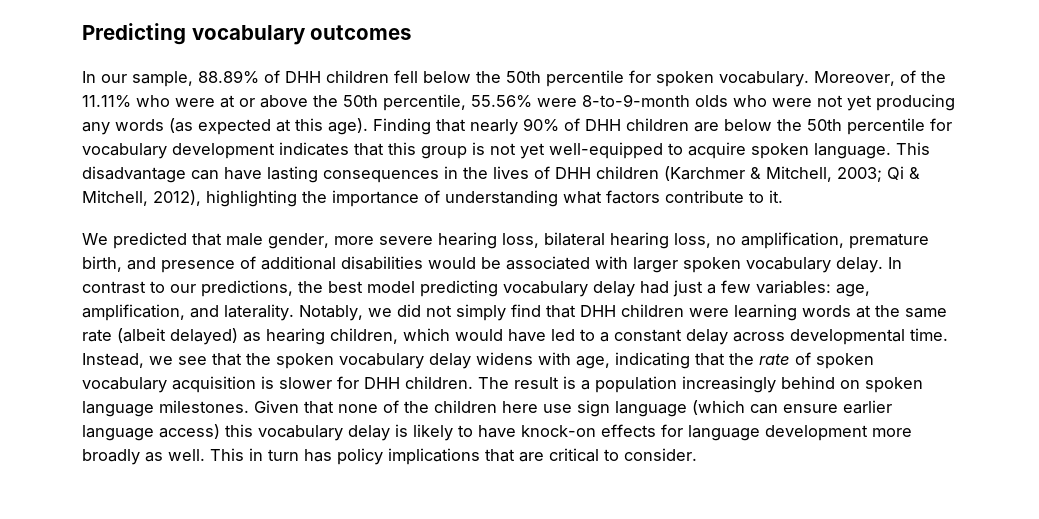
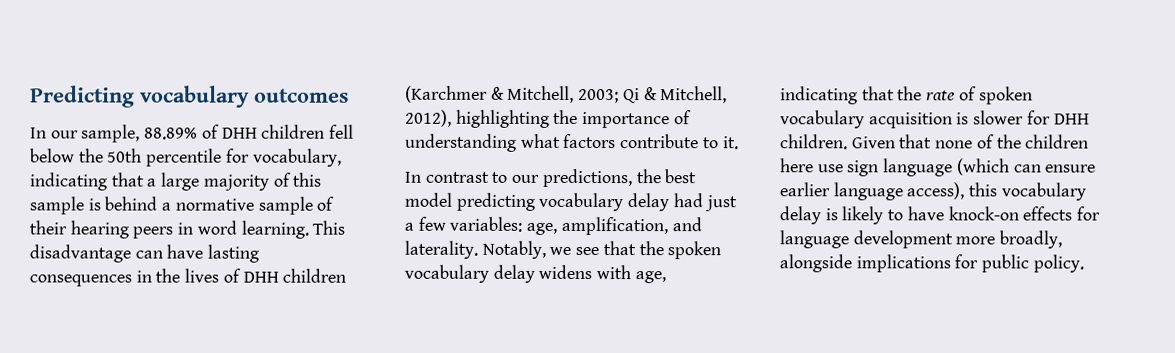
- In our sample, 88.89% of DHH children fell below the 50th percentile for spoken vocabulary. Moreover, of the 11.11% who were at or above the 50th percentile, 55.56% were 8-to-9-month olds who were not yet producing any words (as expected at this age). Finding that nearly 90% of DHH children are below the 50th percentile for vocabulary development indicates that this group is not yet well-equipped to acquire spoken language.
+ In our sample, 88.89% of DHH children fell below the 50th percentile for vocabulary, indicating that a large majority of this sample is behind a normative sample of their hearing peers in word learning.
- We predicted that male gender, more severe hearing loss, bilateral hearing loss, no amplification, premature birth, and presence of additional disabilities would be associated with larger spoken vocabulary delay.
- Notably, we did not simply find that DHH children were learning words at the same rate (albeit delayed) as hearing children, which would have led to a constant delay across developmental time. Instead, we see that the spoken vocabulary delay widens with age, indicating that the rate of spoken vocabulary acquisition is slower for DHH children.
+ Notably, we see that the spoken vocabulary delay widens with age, indicating that the rate of spoken vocabulary acquisition is slower for DHH children.
- The result is a population increasingly behind on spoken language milestones.
- Given that none of the children here use sign language (which can ensure earlier language access) this vocabulary delay is likely to have knock-on effects for language development more broadly as well. This in turn has policy implications that are critical to consider.
+ Given that none of the children here use sign language (which can ensure earlier language access), this vocabulary delay is likely to have knock-on effects for language development more broadly, alongside implications for public policy.

